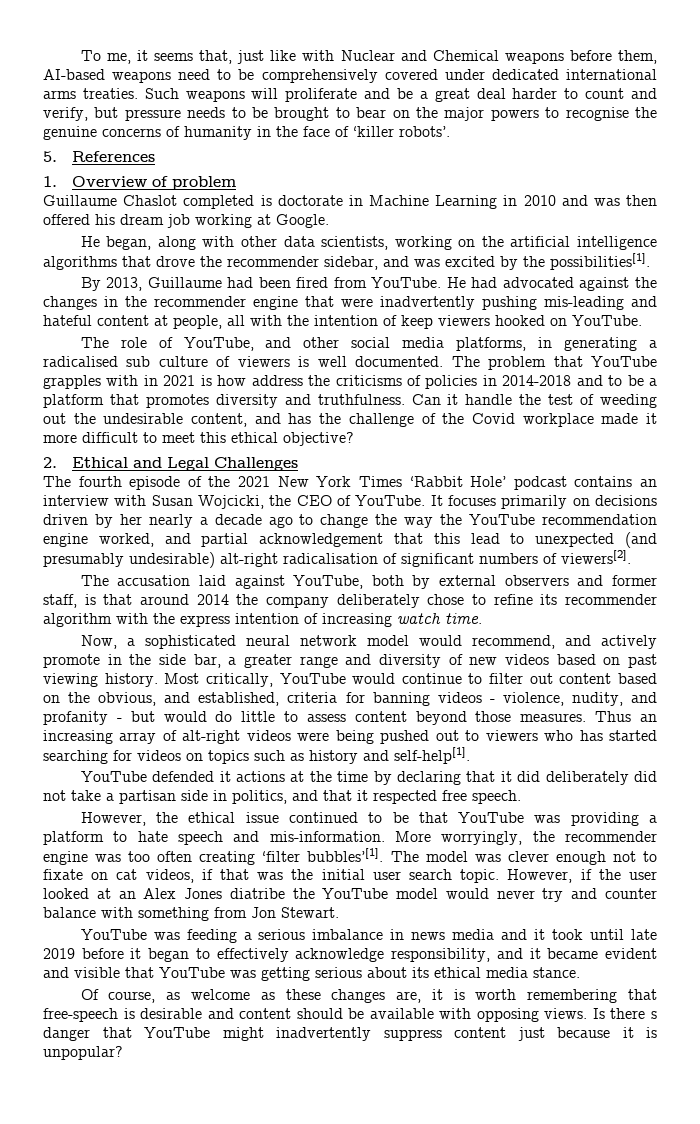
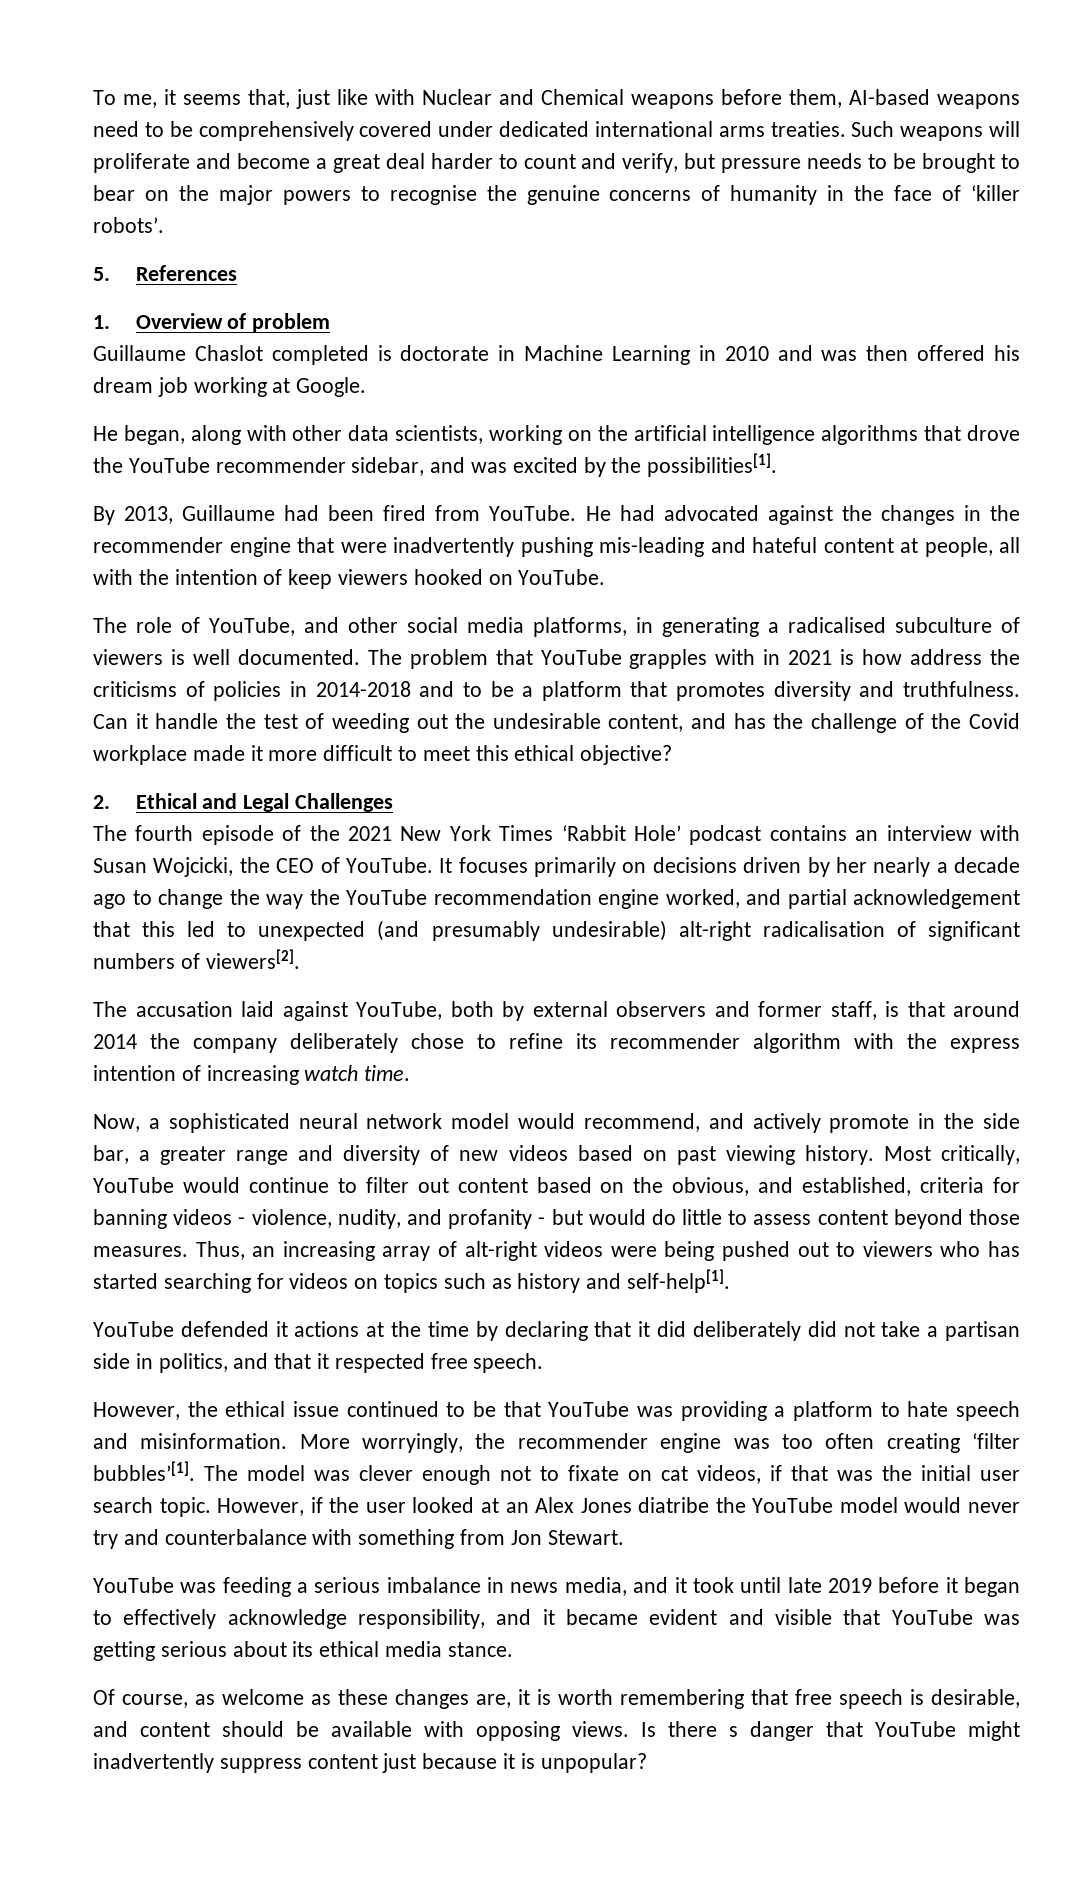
- Such weapons will proliferate and be a great deal harder to count and verify, but pressure needs to be brought to bear on the major powers to recognise the genuine concerns of humanity in the face of ‘killer robots’.
+ Such weapons will proliferate and become a great deal harder to count and verify, but pressure needs to be brought to bear on the major powers to recognise the genuine concerns of humanity in the face of ‘killer robots’.
- He began, along with other data scientists, working on the artificial intelligence algorithms that drove the recommender sidebar, and was excited by the possibilities[1].
+ He began, along with other data scientists, working on the artificial intelligence algorithms that drove the YouTube recommender sidebar, and was excited by the possibilities[1].
- The role of YouTube, and other social media platforms, in generating a radicalised sub culture of viewers is well documented.
+ The role of YouTube, and other social media platforms, in generating a radicalised subculture of viewers is well documented.
- It focuses primarily on decisions driven by her nearly a decade ago to change the way the YouTube recommendation engine worked, and partial acknowledgement that this lead to unexpected (and presumably undesirable) alt-right radicalisation of significant numbers of viewers[2].
+ It focuses primarily on decisions driven by her nearly a decade ago to change the way the YouTube recommendation engine worked, and partial acknowledgement that this led to unexpected (and presumably undesirable) alt-right radicalisation of significant numbers of viewers[2].
- Thus an increasing array of alt-right videos were being pushed out to viewers who has started searching for videos on topics such as history and self-help[1].
+ Thus, an increasing array of alt-right videos were being pushed out to viewers who has started searching for videos on topics such as history and self-help[1].
- However, the ethical issue continued to be that YouTube was providing a platform to hate speech and mis-information.
+ However, the ethical issue continued to be that YouTube was providing a platform to hate speech and misinformation.
- However, if the user looked at an Alex Jones diatribe the YouTube model would never try and counter balance with something from Jon Stewart.
+ However, if the user looked at an Alex Jones diatribe the YouTube model would never try and counterbalance with something from Jon Stewart.
- YouTube was feeding a serious imbalance in news media and it took until late 2019 before it began to effectively acknowledge responsibility, and it became evident and visible that YouTube was getting serious about its ethical media stance.
+ YouTube was feeding a serious imbalance in news media, and it took until late 2019 before it began to effectively acknowledge responsibility, and it became evident and visible that YouTube was getting serious about its ethical media stance.
- Of course, as welcome as these changes are, it is worth remembering that free-speech is desirable and content should be available with opposing views.
+ Of course, as welcome as these changes are, it is worth remembering that free speech is desirable, and content should be available with opposing views.

